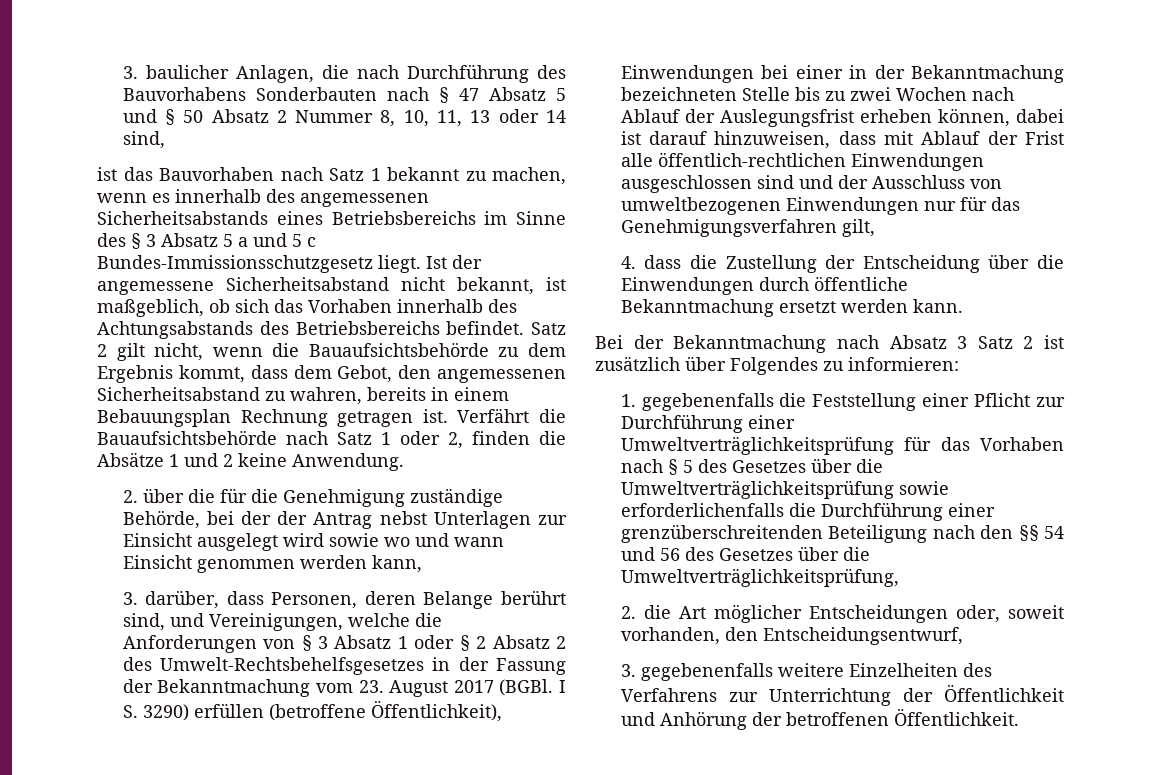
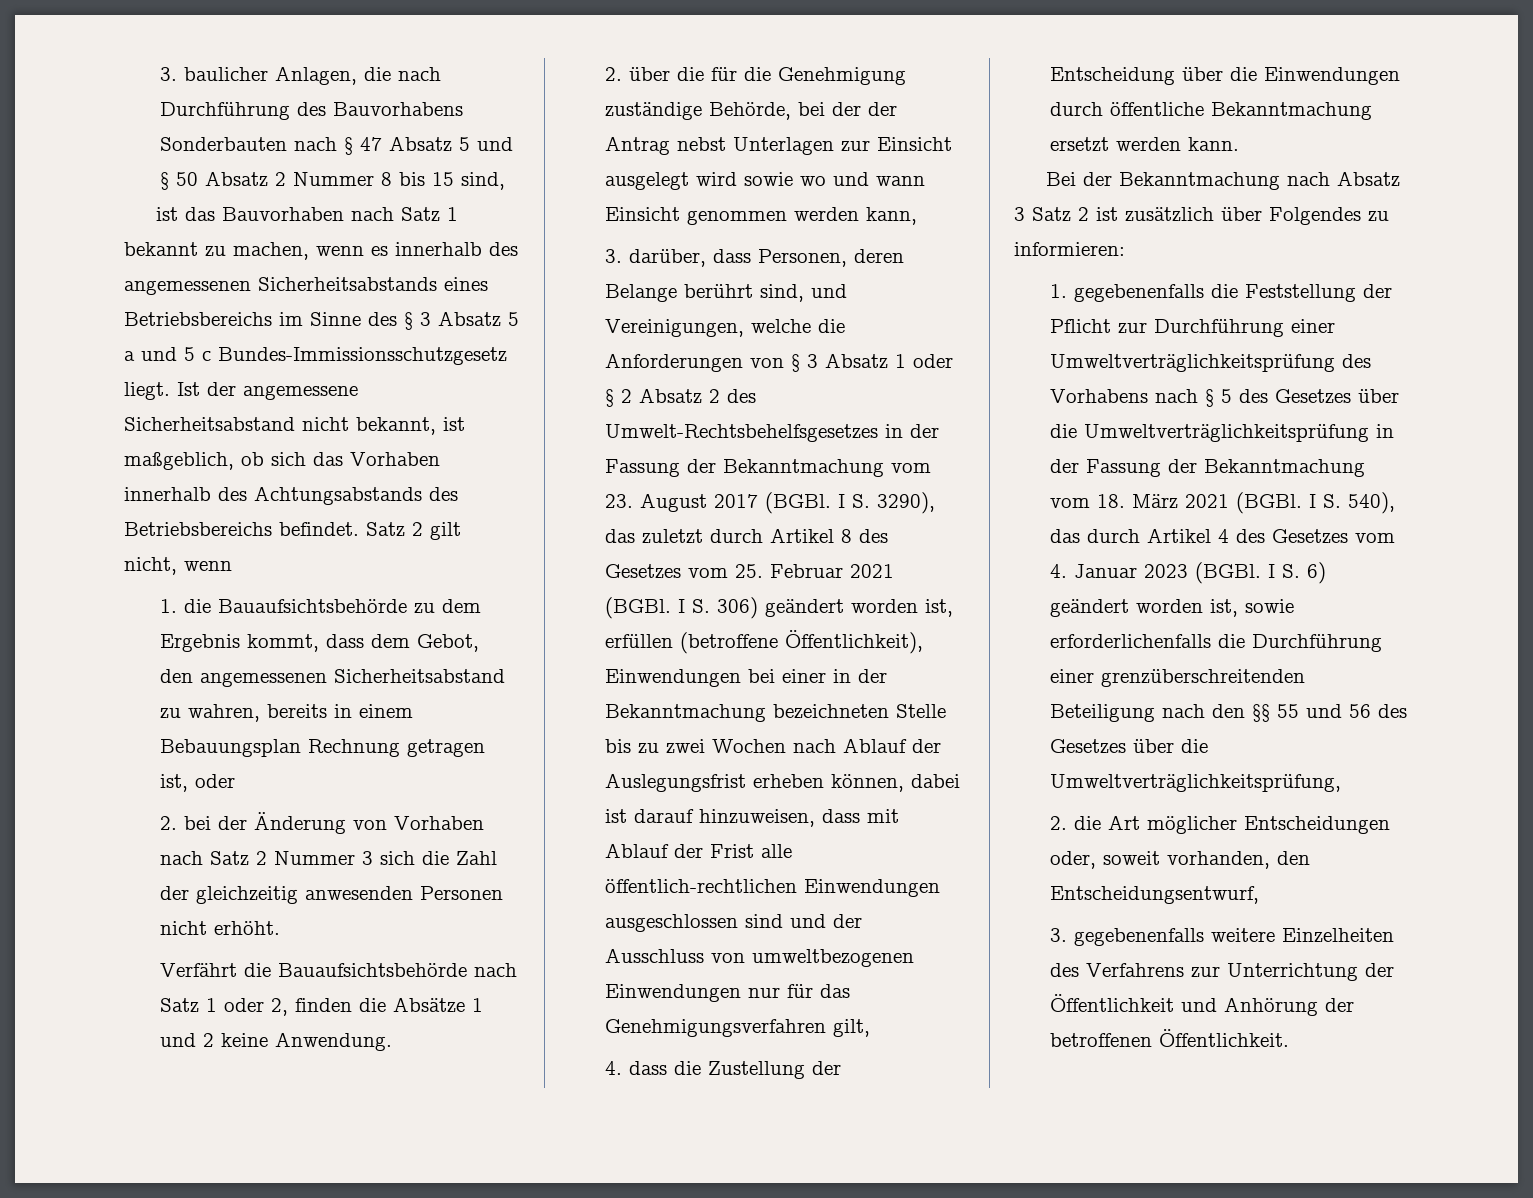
- 3. baulicher Anlagen, die nach Durchführung des Bauvorhabens Sonderbauten nach § 47 Absatz 5 und § 50 Absatz 2 Nummer 8, 10, 11, 13 oder 14 sind,
+ 3. baulicher Anlagen, die nach Durchführung des Bauvorhabens Sonderbauten nach § 47 Absatz 5 und § 50 Absatz 2 Nummer 8 bis 15 sind,
- Satz 2 gilt nicht, wenn die Bauaufsichtsbehörde zu dem Ergebnis kommt, dass dem Gebot, den angemessenen Sicherheitsabstand zu wahren, bereits in einem Bebauungsplan Rechnung getragen ist. Verfährt die Bauaufsichtsbehörde nach Satz 1 oder 2, finden die Absätze 1 und 2 keine Anwendung.
+ Satz 2 gilt nicht, wenn
+ 1. die Bauaufsichtsbehörde zu dem Ergebnis kommt, dass dem Gebot, den angemessenen Sicherheitsabstand zu wahren, bereits in einem Bebauungsplan Rechnung getragen ist, oder
+ 2. bei der Änderung von Vorhaben nach Satz 2 Nummer 3 sich die Zahl der gleichzeitig anwesenden Personen nicht erhöht.
+ Verfährt die Bauaufsichtsbehörde nach Satz 1 oder 2, finden die Absätze 1 und 2 keine Anwendung.
- I S. 3290) erfüllen (betroffene Öffentlichkeit), Einwendungen bei einer in der Bekanntmachung bezeichneten Stelle bis zu zwei Wochen nach Ablauf der Auslegungsfrist erheben können, dabei ist darauf hinzuweisen, dass mit Ablauf der Frist alle öffentlich-rechtlichen Einwendungen ausgeschlossen sind und der Ausschluss von umweltbezogenen Einwendungen nur für das Genehmigungsverfahren gilt,
+ I S. 3290), das zuletzt durch Artikel 8 des Gesetzes vom 25. Februar 2021 (BGBl. I S. 306) geändert worden ist, erfüllen (betroffene Öffentlichkeit), Einwendungen bei einer in der Bekanntmachung bezeichneten Stelle bis zu zwei Wochen nach Ablauf der Auslegungsfrist erheben können, dabei ist darauf hinzuweisen, dass mit Ablauf der Frist alle öffentlich-rechtlichen Einwendungen ausgeschlossen sind und der Ausschluss von umweltbezogenen Einwendungen nur für das Genehmigungsverfahren gilt,
- 1. gegebenenfalls die Feststellung einer Pflicht zur Durchführung einer Umweltverträglichkeitsprüfung für das Vorhaben nach § 5 des Gesetzes über die Umweltverträglichkeitsprüfung sowie erforderlichenfalls die Durchführung einer grenzüberschreitenden Beteiligung nach den §§ 54 und 56 des Gesetzes über die Umweltverträglichkeitsprüfung,
+ 1. gegebenenfalls die Feststellung der Pflicht zur Durchführung einer Umweltverträglichkeitsprüfung des Vorhabens nach § 5 des Gesetzes über die Umweltverträglichkeitsprüfung in der Fassung der Bekanntmachung vom 18. März 2021 (BGBl. I S. 540), das durch Artikel 4 des Gesetzes vom 4. Januar 2023 (BGBl. I S. 6) geändert worden ist, sowie erforderlichenfalls die Durchführung einer grenzüberschreitenden Beteiligung nach den §§ 55 und 56 des Gesetzes über die Umweltverträglichkeitsprüfung,

